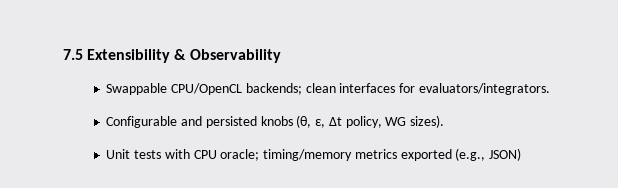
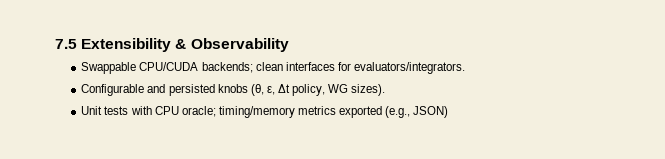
- Swappable CPU/OpenCL backends; clean interfaces for evaluators/integrators.
+ Swappable CPU/CUDA backends; clean interfaces for evaluators/integrators.

